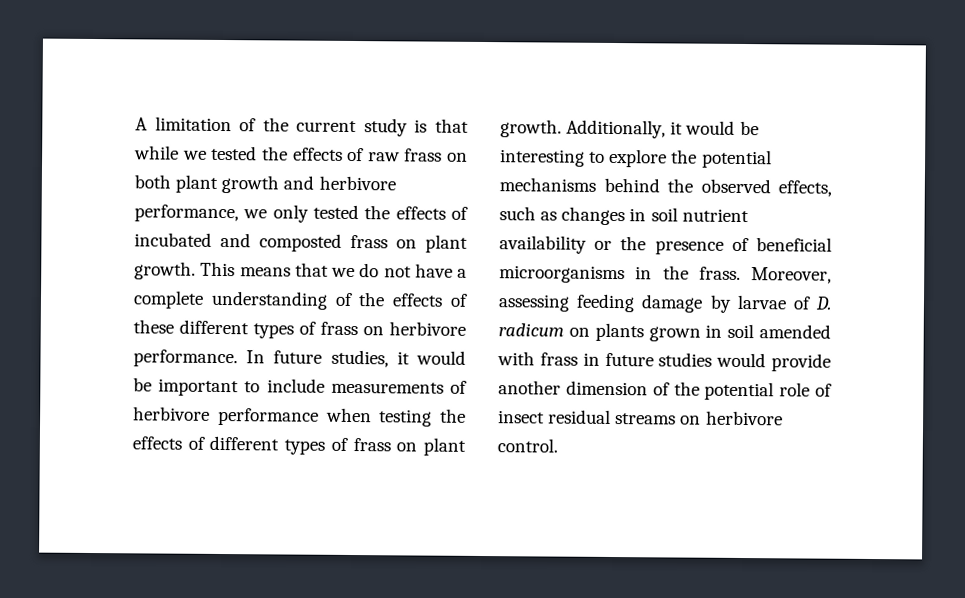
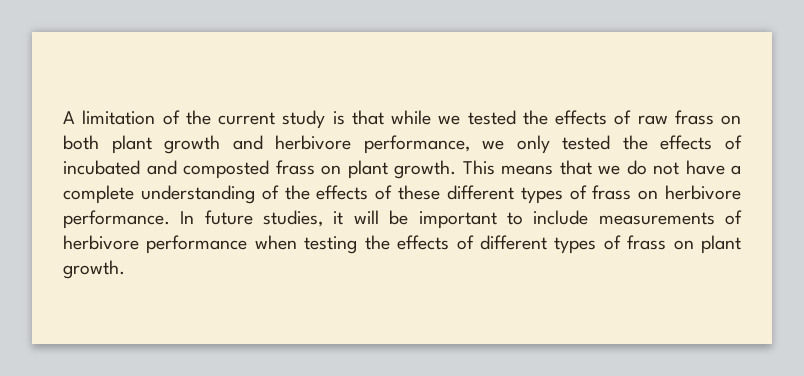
- In future studies, it would be important to include measurements of herbivore performance when testing the effects of different types of frass on plant growth. Additionally, it would be interesting to explore the potential mechanisms behind the observed effects, such as changes in soil nutrient availability or the presence of beneficial microorganisms in the frass. Moreover, assessing feeding damage by larvae of D. radicum on plants grown in soil amended with frass in future studies would provide another dimension of the potential role of insect residual streams on herbivore control.
+ In future studies, it will be important to include measurements of herbivore performance when testing the effects of different types of frass on plant growth.

